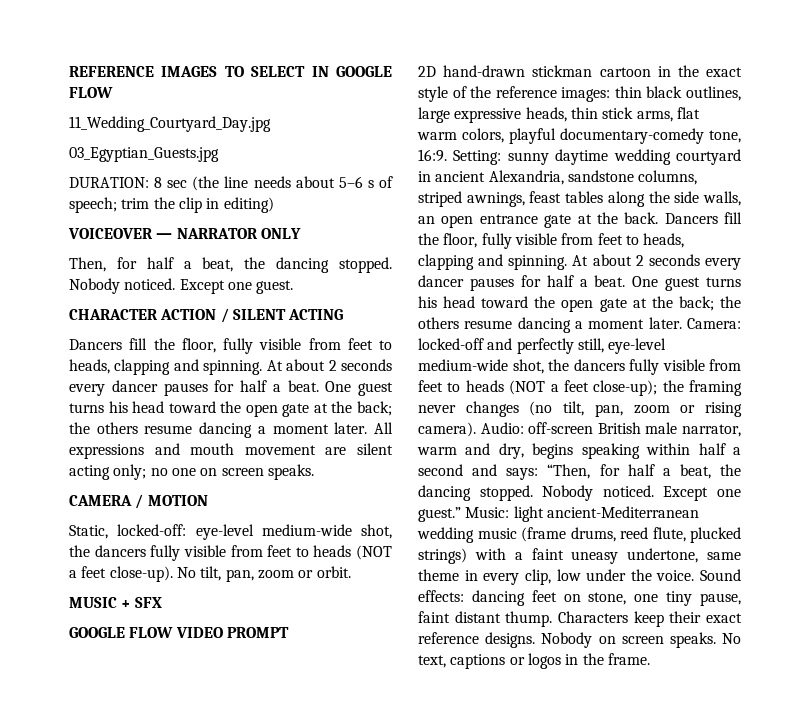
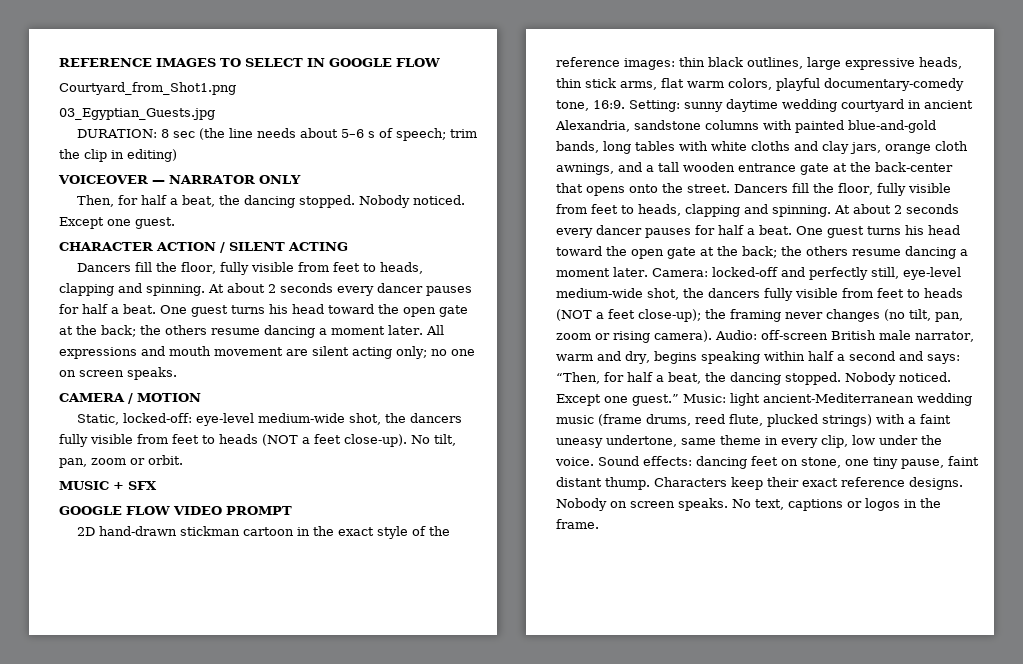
- 11_Wedding_Courtyard_Day.jpg
+ Courtyard_from_Shot1.png
- Setting: sunny daytime wedding courtyard in ancient Alexandria, sandstone columns, striped awnings, feast tables along the side walls, an open entrance gate at the back.
+ Setting: sunny daytime wedding courtyard in ancient Alexandria, sandstone columns with painted blue-and-gold bands, long tables with white cloths and clay jars, orange cloth awnings, and a tall wooden entrance gate at the back-center that opens onto the street.

